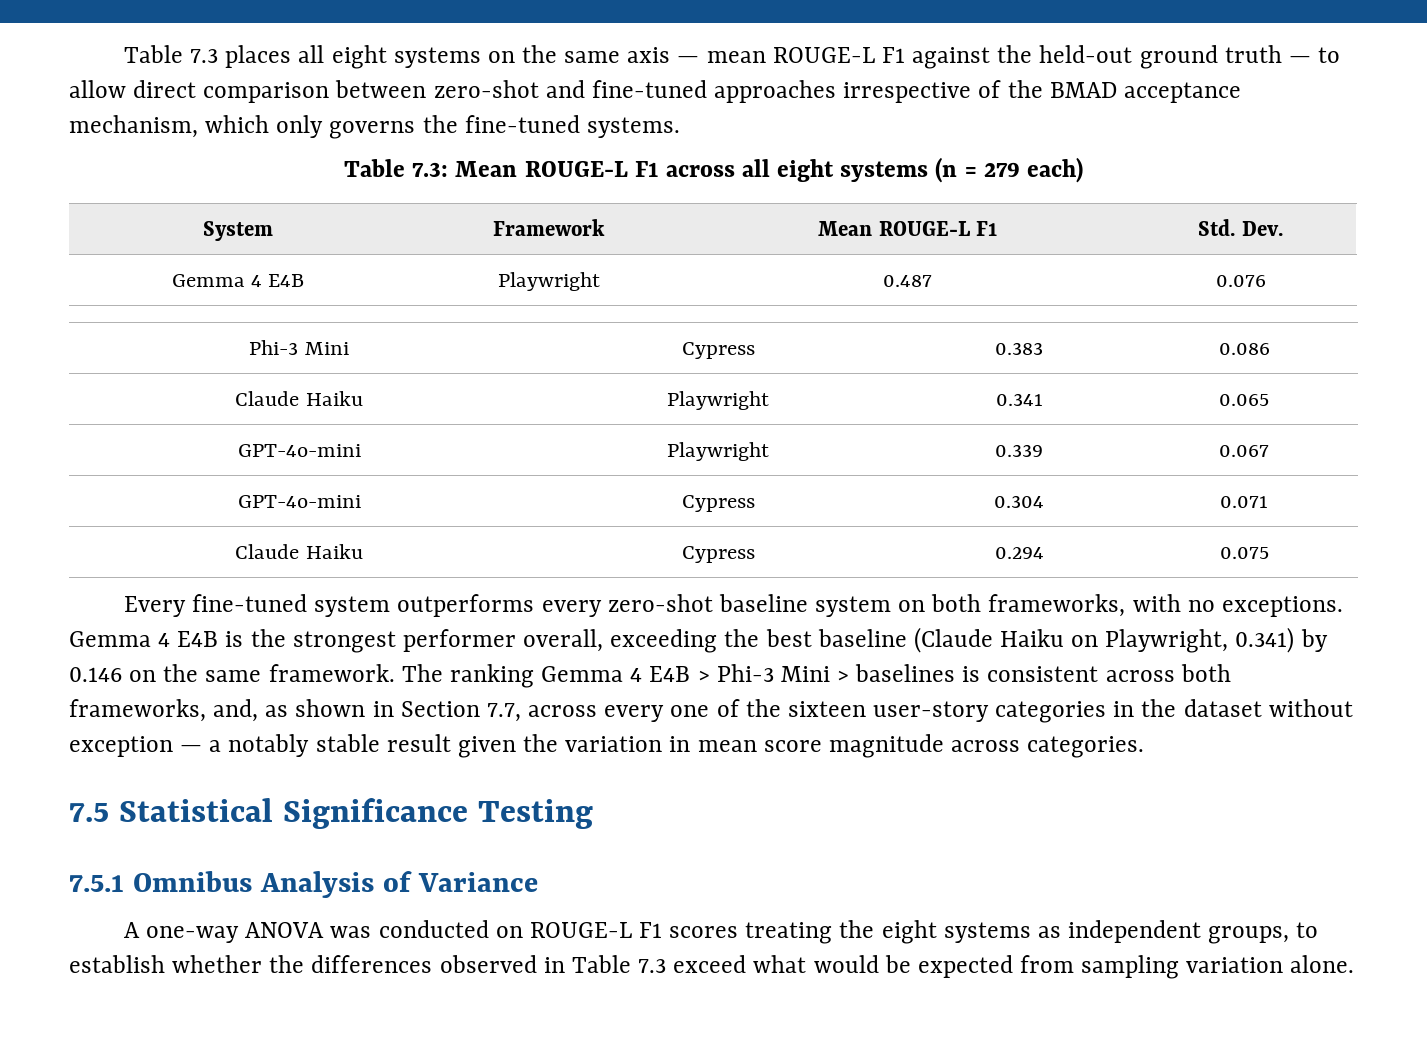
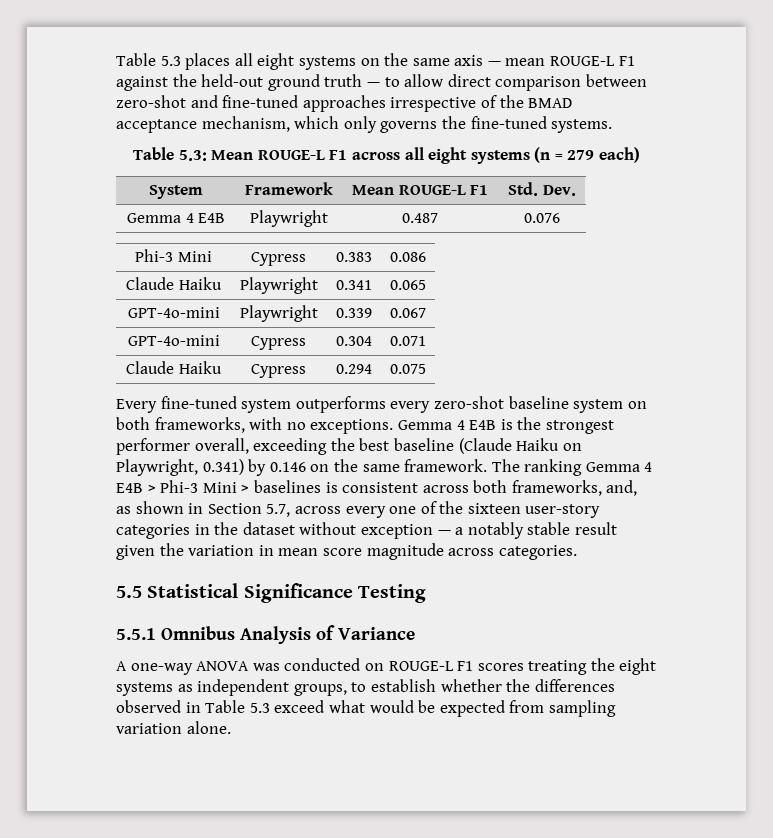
- Table 7.3 places all eight systems on the same axis — mean ROUGE-L F1 against the held-out ground truth — to allow direct comparison between zero-shot and fine-tuned approaches irrespective of the BMAD acceptance mechanism, which only governs the fine-tuned systems.
+ Table 5.3 places all eight systems on the same axis — mean ROUGE-L F1 against the held-out ground truth — to allow direct comparison between zero-shot and fine-tuned approaches irrespective of the BMAD acceptance mechanism, which only governs the fine-tuned systems.
- Table 7.3: Mean ROUGE-L F1 across all eight systems (n = 279 each)
+ Table 5.3: Mean ROUGE-L F1 across all eight systems (n = 279 each)
- The ranking Gemma 4 E4B > Phi-3 Mini > baselines is consistent across both frameworks, and, as shown in Section 7.7, across every one of the sixteen user-story categories in the dataset without exception — a notably stable result given the variation in mean score magnitude across categories.
+ The ranking Gemma 4 E4B > Phi-3 Mini > baselines is consistent across both frameworks, and, as shown in Section 5.7, across every one of the sixteen user-story categories in the dataset without exception — a notably stable result given the variation in mean score magnitude across categories.
- 7.5 Statistical Significance Testing
+ 5.5 Statistical Significance Testing
- 7.5.1 Omnibus Analysis of Variance
+ 5.5.1 Omnibus Analysis of Variance
- A one-way ANOVA was conducted on ROUGE-L F1 scores treating the eight systems as independent groups, to establish whether the differences observed in Table 7.3 exceed what would be expected from sampling variation alone.
+ A one-way ANOVA was conducted on ROUGE-L F1 scores treating the eight systems as independent groups, to establish whether the differences observed in Table 5.3 exceed what would be expected from sampling variation alone.

